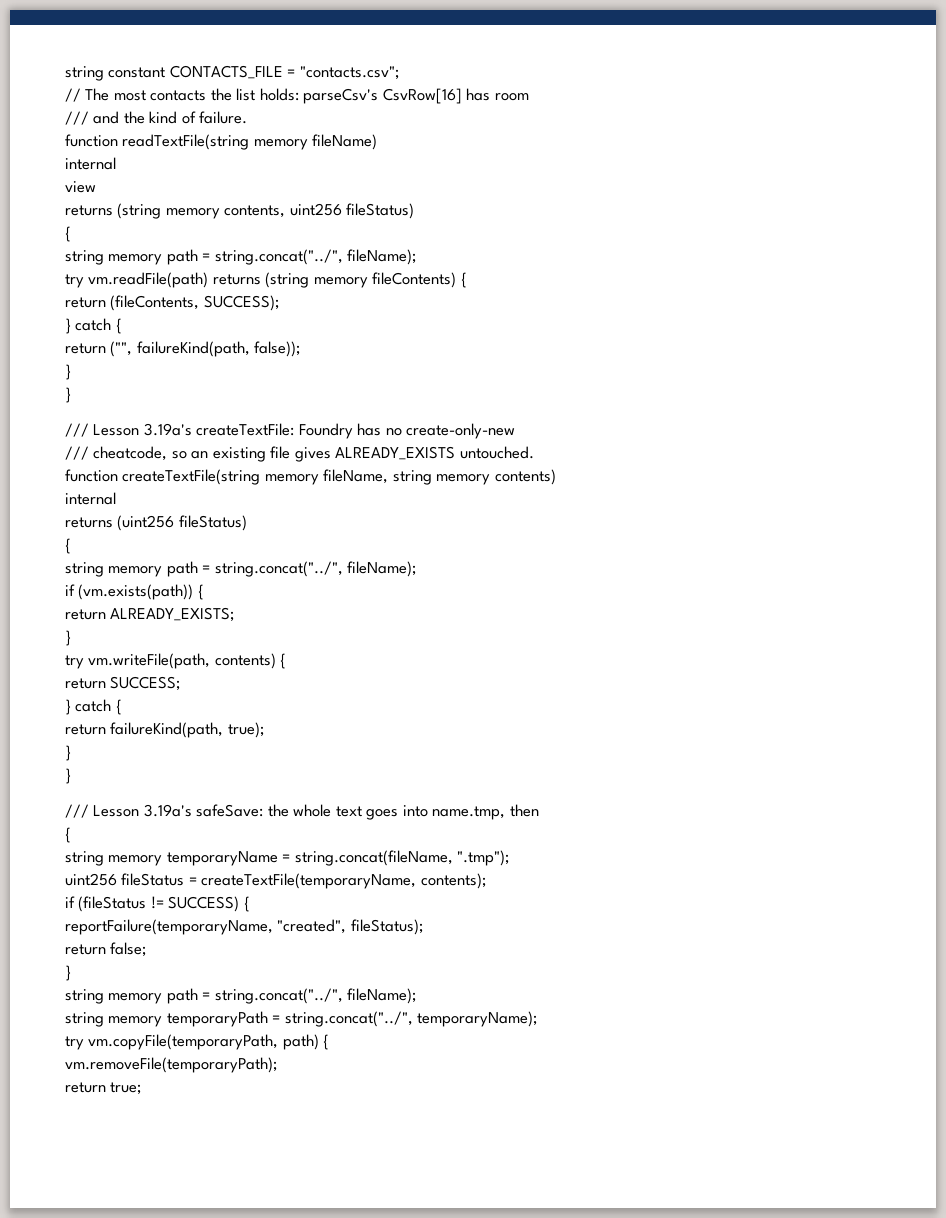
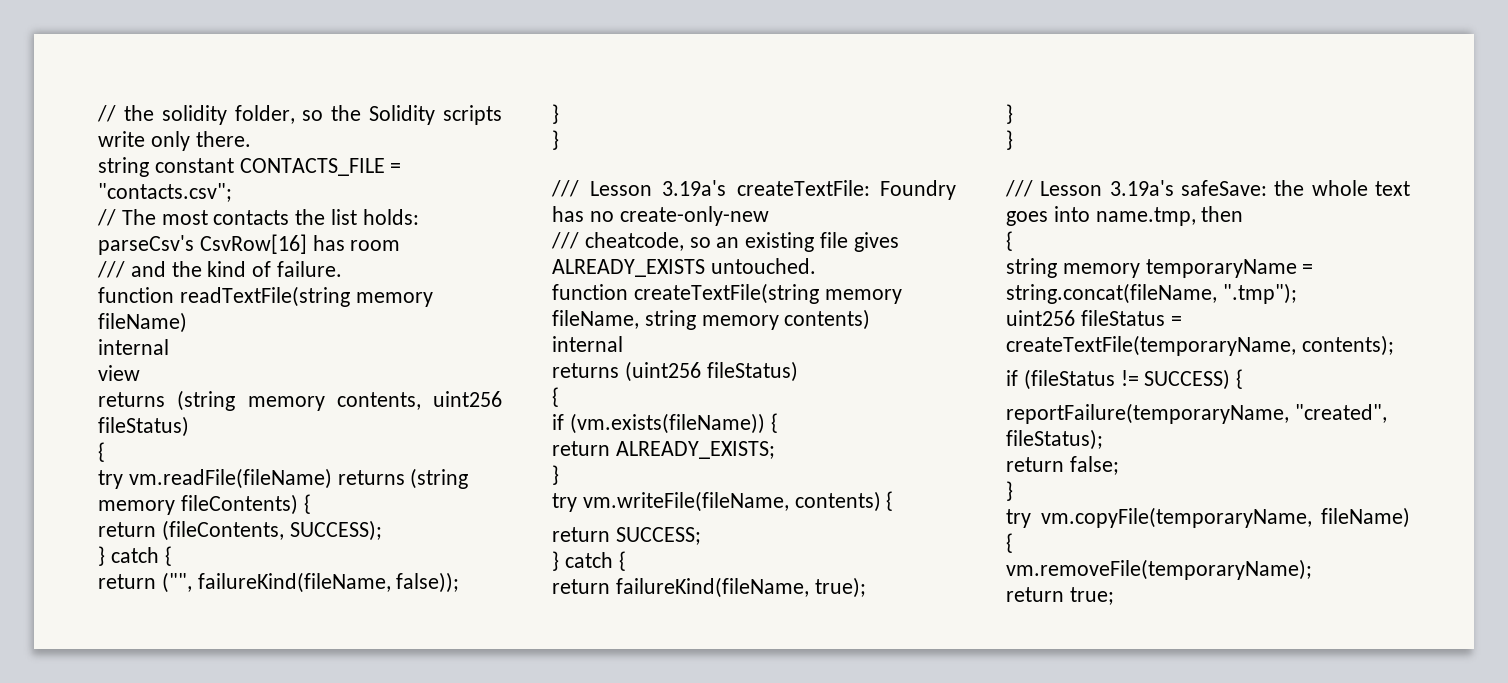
+ // the solidity folder, so the Solidity scripts write only there.
  returns (string memory contents, uint256 fileStatus)
  {
- string memory path = string.concat("../", fileName);
- try vm.readFile(path) returns (string memory fileContents) {
+ try vm.readFile(fileName) returns (string memory fileContents) {
- return ("", failureKind(path, false));
+ return ("", failureKind(fileName, false));
  returns (uint256 fileStatus)
  {
- string memory path = string.concat("../", fileName);
- if (vm.exists(path)) {
+ if (vm.exists(fileName)) {
- try vm.writeFile(path, contents) {
+ try vm.writeFile(fileName, contents) {
- return failureKind(path, true);
+ return failureKind(fileName, true);
  return false;
  }
- string memory path = string.concat("../", fileName);
- string memory temporaryPath = string.concat("../", temporaryName);
- try vm.copyFile(temporaryPath, path) {
- vm.removeFile(temporaryPath);
+ try vm.copyFile(temporaryName, fileName) {
+ vm.removeFile(temporaryName);

